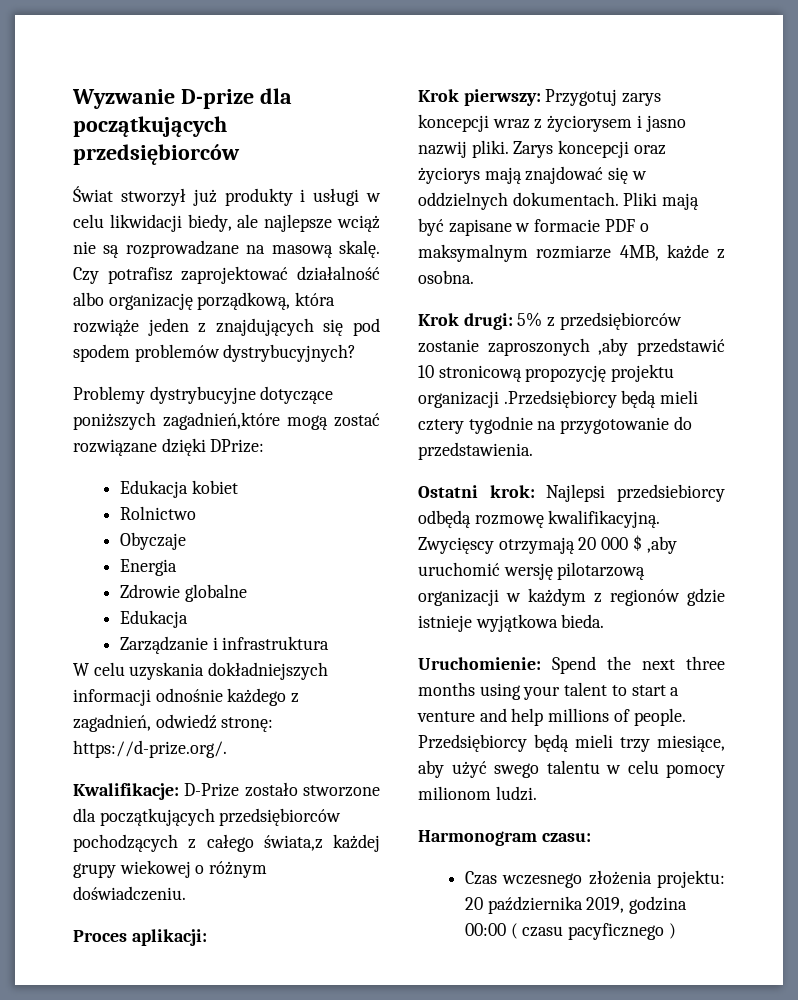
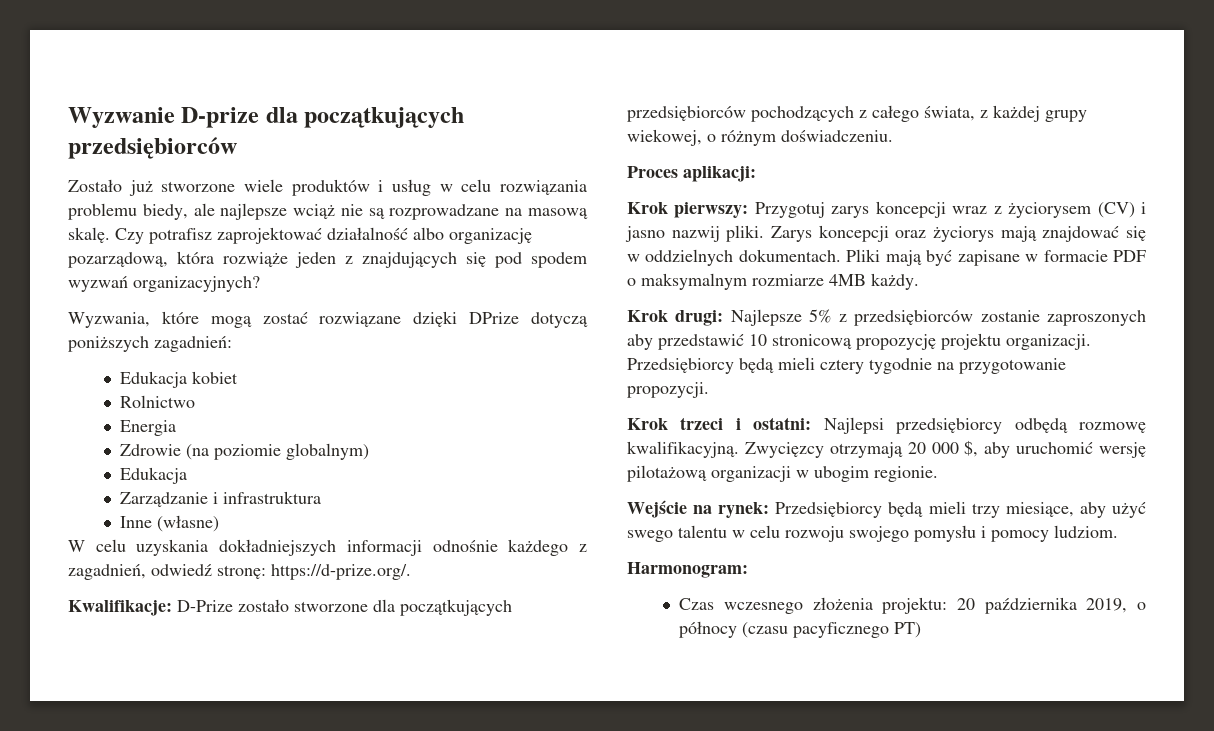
- Świat stworzył już produkty i usługi w celu likwidacji biedy, ale najlepsze wciąż nie są rozprowadzane na masową skalę.
+ Zostało już stworzone wiele produktów i usług w celu rozwiązania problemu biedy, ale najlepsze wciąż nie są rozprowadzane na masową skalę.
- Czy potrafisz zaprojektować działalność albo organizację porządkową, która rozwiąże jeden z znajdujących się pod spodem problemów dystrybucyjnych?
- Problemy dystrybucyjne dotyczące poniższych zagadnień,które mogą zostać rozwiązane dzięki DPrize:
+ Czy potrafisz zaprojektować działalność albo organizację pozarządową, która rozwiąże jeden z znajdujących się pod spodem wyzwań organizacyjnych?
+ Wyzwania, które mogą zostać rozwiązane dzięki DPrize dotyczą poniższych zagadnień:
- Obyczaje
- Zdrowie globalne
+ Zdrowie (na poziomie globalnym)
+ Inne (własne)
- Kwalifikacje: D-Prize zostało stworzone dla początkujących przedsiębiorców pochodzących z całego świata,z każdej grupy wiekowej o różnym doświadczeniu.
+ Kwalifikacje: D-Prize zostało stworzone dla początkujących przedsiębiorców pochodzących z całego świata, z każdej grupy wiekowej, o różnym doświadczeniu.
- Krok pierwszy: Przygotuj zarys koncepcji wraz z życiorysem i jasno nazwij pliki.
+ Krok pierwszy: Przygotuj zarys koncepcji wraz z życiorysem (CV) i jasno nazwij pliki.
- Pliki mają być zapisane w formacie PDF o maksymalnym rozmiarze 4MB, każde z osobna.
+ Pliki mają być zapisane w formacie PDF o maksymalnym rozmiarze 4MB każdy.
- Krok drugi: 5% z przedsiębiorców zostanie zaproszonych ,aby przedstawić 10 stronicową propozycję projektu organizacji .Przedsiębiorcy będą mieli cztery tygodnie na przygotowanie do przedstawienia.
- Ostatni krok: Najlepsi przedsiebiorcy odbędą rozmowę kwalifikacyjną.
+ Krok drugi: Najlepsze 5% z przedsiębiorców zostanie zaproszonych aby przedstawić 10 stronicową propozycję projektu organizacji. Przedsiębiorcy będą mieli cztery tygodnie na przygotowanie propozycji.
+ Krok trzeci i ostatni: Najlepsi przedsiębiorcy odbędą rozmowę kwalifikacyjną.
- Zwycięscy otrzymają 20 000 $ ,aby uruchomić wersję pilotarzową organizacji w każdym z regionów gdzie istnieje wyjątkowa bieda.
- Uruchomienie: Spend the next three months using your talent to start a venture and help millions of people. Przedsiębiorcy będą mieli trzy miesiące, aby użyć swego talentu w celu pomocy milionom ludzi.
- Harmonogram czasu:
+ Zwycięzcy otrzymają 20 000 $, aby uruchomić wersję pilotażową organizacji w ubogim regionie.
+ Wejście na rynek: Przedsiębiorcy będą mieli trzy miesiące, aby użyć swego talentu w celu rozwoju swojego pomysłu i pomocy ludziom.
+ Harmonogram:
- Czas wczesnego złożenia projektu: 20 października 2019, godzina 00:00 ( czasu pacyficznego )
+ Czas wczesnego złożenia projektu: 20 października 2019, o północy (czasu pacyficznego PT)

